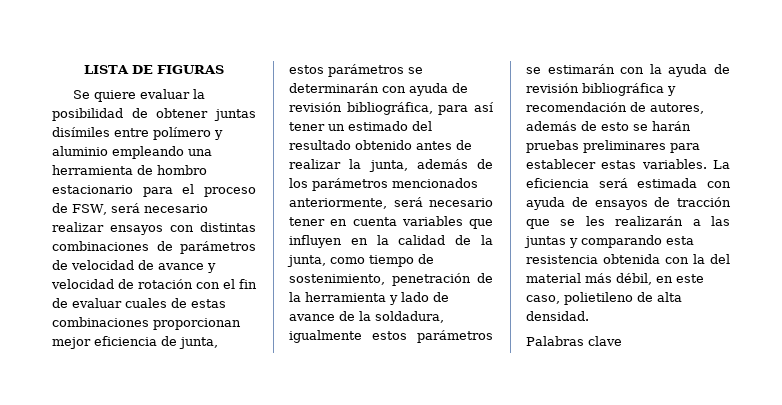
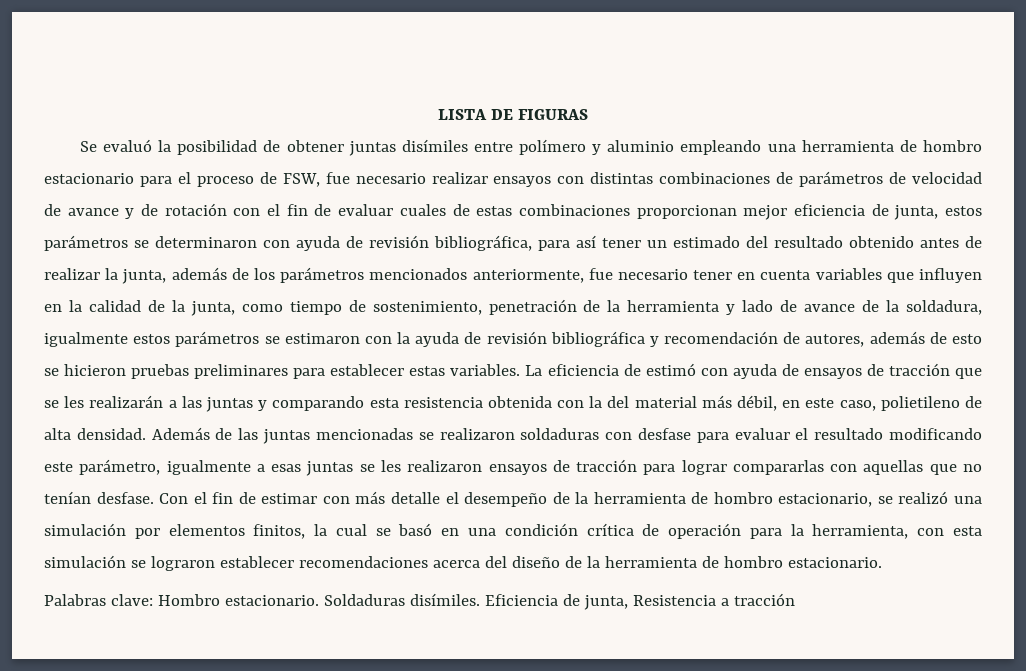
- Se quiere evaluar la posibilidad de obtener juntas disímiles entre polímero y aluminio empleando una herramienta de hombro estacionario para el proceso de FSW, será necesario realizar ensayos con distintas combinaciones de parámetros de velocidad de avance y velocidad de rotación con el fin de evaluar cuales de estas combinaciones proporcionan mejor eficiencia de junta, estos parámetros se determinarán con ayuda de revisión bibliográfica, para así tener un estimado del resultado obtenido antes de realizar la junta, además de los parámetros mencionados anteriormente, será necesario tener en cuenta variables que influyen en la calidad de la junta, como tiempo de sostenimiento, penetración de la herramienta y lado de avance de la soldadura, igualmente estos parámetros se estimarán con la ayuda de revisión bibliográfica y recomendación de autores, además de esto se harán pruebas preliminares para establecer estas variables.
+ Se evaluó la posibilidad de obtener juntas disímiles entre polímero y aluminio empleando una herramienta de hombro estacionario para el proceso de FSW, fue necesario realizar ensayos con distintas combinaciones de parámetros de velocidad de avance y de rotación con el fin de evaluar cuales de estas combinaciones proporcionan mejor eficiencia de junta, estos parámetros se determinaron con ayuda de revisión bibliográfica, para así tener un estimado del resultado obtenido antes de realizar la junta, además de los parámetros mencionados anteriormente, fue necesario tener en cuenta variables que influyen en la calidad de la junta, como tiempo de sostenimiento, penetración de la herramienta y lado de avance de la soldadura, igualmente estos parámetros se estimaron con la ayuda de revisión bibliográfica y recomendación de autores, además de esto se hicieron pruebas preliminares para establecer estas variables.
- La eficiencia será estimada con ayuda de ensayos de tracción que se les realizarán a las juntas y comparando esta resistencia obtenida con la del material más débil, en este caso, polietileno de alta densidad.
- Palabras clave
+ La eficiencia de estimó con ayuda de ensayos de tracción que se les realizarán a las juntas y comparando esta resistencia obtenida con la del material más débil, en este caso, polietileno de alta densidad. Además de las juntas mencionadas se realizaron soldaduras con desfase para evaluar el resultado modificando este parámetro, igualmente a esas juntas se les realizaron ensayos de tracción para lograr compararlas con aquellas que no tenían desfase. Con el fin de estimar con más detalle el desempeño de la herramienta de hombro estacionario, se realizó una simulación por elementos finitos, la cual se basó en una condición crítica de operación para la herramienta, con esta simulación se lograron establecer recomendaciones acerca del diseño de la herramienta de hombro estacionario.
+ Palabras clave: Hombro estacionario. Soldaduras disímiles. Eficiencia de junta, Resistencia a tracción

